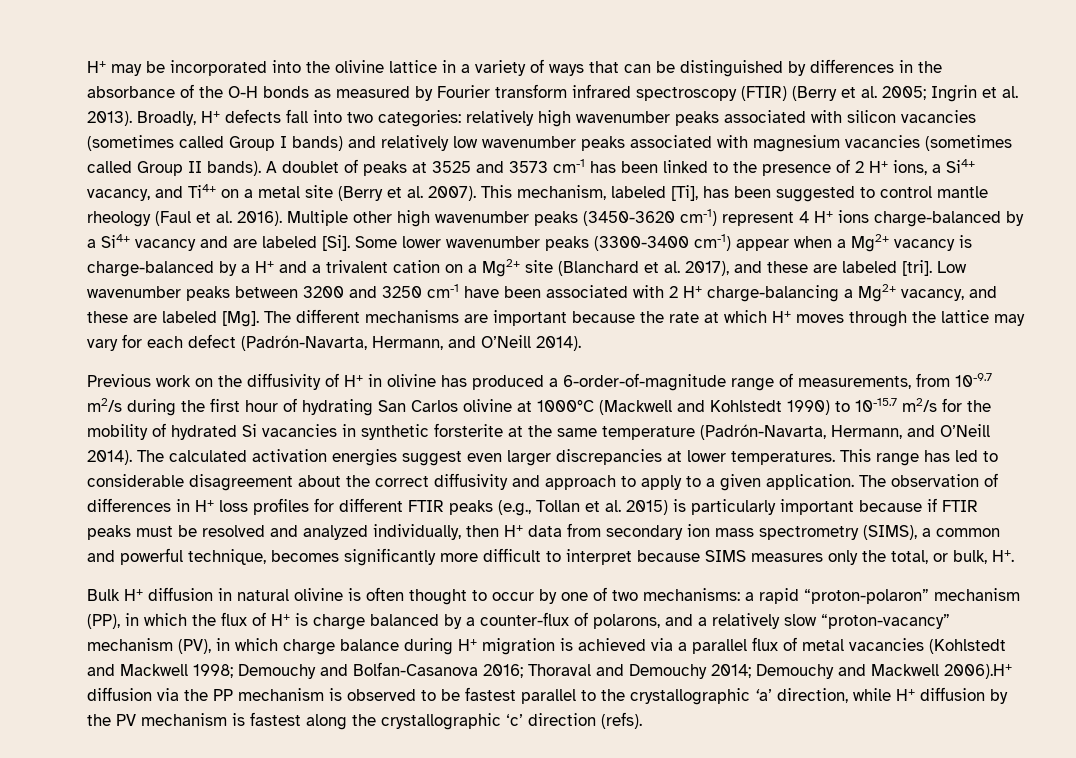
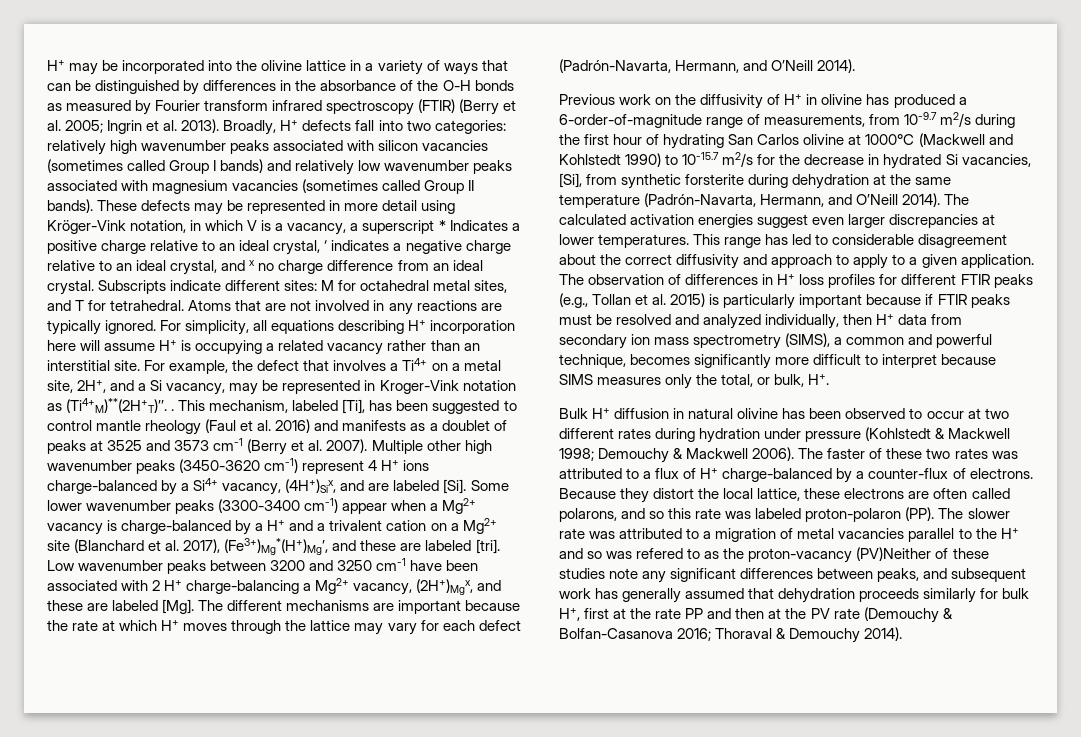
- A doublet of peaks at 3525 and 3573 cm-1 has been linked to the presence of 2 H+ ions, a Si4+ vacancy, and Ti4+ on a metal site (Berry et al. 2007).
+ These defects may be represented in more detail using Kröger-Vink notation, in which V is a vacancy, a superscript * Indicates a positive charge relative to an ideal crystal, ‘ indicates a negative charge relative to an ideal crystal, and x no charge difference from an ideal crystal. Subscripts indicate different sites: M for octahedral metal sites, and T for tetrahedral. Atoms that are not involved in any reactions are typically ignored. For simplicity, all equations describing H+ incorporation here will assume H+ is occupying a related vacancy rather than an interstitial site. For example, the defect that involves a Ti4+ on a metal site, 2H+, and a Si vacancy, may be represented in Kroger-Vink notation as (Ti4+M)**(2H+T)’’. .
- This mechanism, labeled [Ti], has been suggested to control mantle rheology (Faul et al. 2016).
+ This mechanism, labeled [Ti], has been suggested to control mantle rheology (Faul et al. 2016) and manifests as a doublet of peaks at 3525 and 3573 cm-1 (Berry et al. 2007).
- Multiple other high wavenumber peaks (3450-3620 cm-1) represent 4 H+ ions charge-balanced by a Si4+ vacancy and are labeled [Si]. Some lower wavenumber peaks (3300-3400 cm-1) appear when a Mg2+ vacancy is charge-balanced by a H+ and a trivalent cation on a Mg2+ site (Blanchard et al. 2017), and these are labeled [tri].
+ Multiple other high wavenumber peaks (3450-3620 cm-1) represent 4 H+ ions charge-balanced by a Si4+ vacancy, (4H+)Six, and are labeled [Si]. Some lower wavenumber peaks (3300-3400 cm-1) appear when a Mg2+ vacancy is charge-balanced by a H+ and a trivalent cation on a Mg2+ site (Blanchard et al. 2017), (Fe3+)Mg*(H+)Mg’, and these are labeled [tri].
- Low wavenumber peaks between 3200 and 3250 cm-1 have been associated with 2 H+ charge-balancing a Mg2+ vacancy, and these are labeled [Mg]. The different mechanisms are important because the rate at which H+ moves through the lattice may vary for each defect (Padrón-Navarta, Hermann, and O’Neill 2014).
+ Low wavenumber peaks between 3200 and 3250 cm-1 have been associated with 2 H+ charge-balancing a Mg2+ vacancy, (2H+)Mgx, and these are labeled [Mg]. The different mechanisms are important because the rate at which H+ moves through the lattice may vary for each defect (Padrón-Navarta, Hermann, and O’Neill 2014).
- Previous work on the diffusivity of H+ in olivine has produced a 6-order-of-magnitude range of measurements, from 10-9.7 m2/s during the first hour of hydrating San Carlos olivine at 1000°C (Mackwell and Kohlstedt 1990) to 10-15.7 m2/s for the mobility of hydrated Si vacancies in synthetic forsterite at the same temperature (Padrón-Navarta, Hermann, and O’Neill 2014).
+ Previous work on the diffusivity of H+ in olivine has produced a 6-order-of-magnitude range of measurements, from 10-9.7 m2/s during the first hour of hydrating San Carlos olivine at 1000°C (Mackwell and Kohlstedt 1990) to 10-15.7 m2/s for the decrease in hydrated Si vacancies, [Si], from synthetic forsterite during dehydration at the same temperature (Padrón-Navarta, Hermann, and O’Neill 2014).
- Bulk H+ diffusion in natural olivine is often thought to occur by one of two mechanisms: a rapid “proton-polaron” mechanism (PP), in which the flux of H+ is charge balanced by a counter-flux of polarons, and a relatively slow “proton-vacancy” mechanism (PV), in which charge balance during H+ migration is achieved via a parallel flux of metal vacancies (Kohlstedt and Mackwell 1998; Demouchy and Bolfan-Casanova 2016; Thoraval and Demouchy 2014; Demouchy and Mackwell 2006).H+ diffusion via the PP mechanism is observed to be fastest parallel to the crystallographic ‘a’ direction, while H+ diffusion by the PV mechanism is fastest along the crystallographic ‘c’ direction (refs).
+ Bulk H+ diffusion in natural olivine has been observed to occur at two different rates during hydration under pressure (Kohlstedt & Mackwell 1998; Demouchy & Mackwell 2006). The faster of these two rates was attributed to a flux of H+ charge-balanced by a counter-flux of electrons. Because they distort the local lattice, these electrons are often called polarons, and so this rate was labeled proton-polaron (PP). The slower rate was attributed to a migration of metal vacancies parallel to the H+ and so was refered to as the proton-vacancy (PV)Neither of these studies note any significant differences between peaks, and subsequent work has generally assumed that dehydration proceeds similarly for bulk H+, first at the rate PP and then at the PV rate (Demouchy & Bolfan-Casanova 2016; Thoraval & Demouchy 2014).

